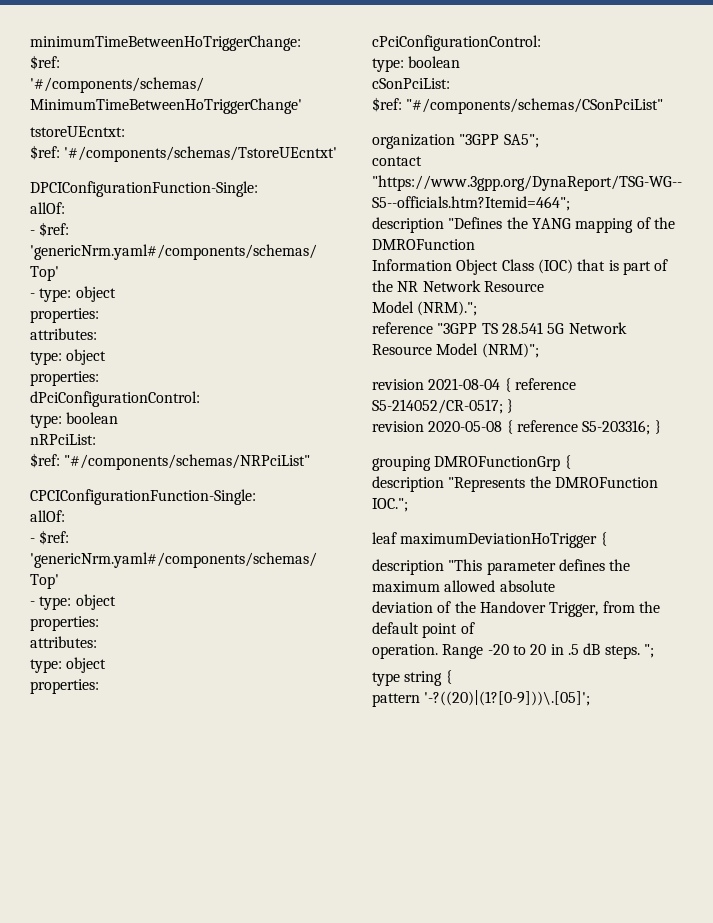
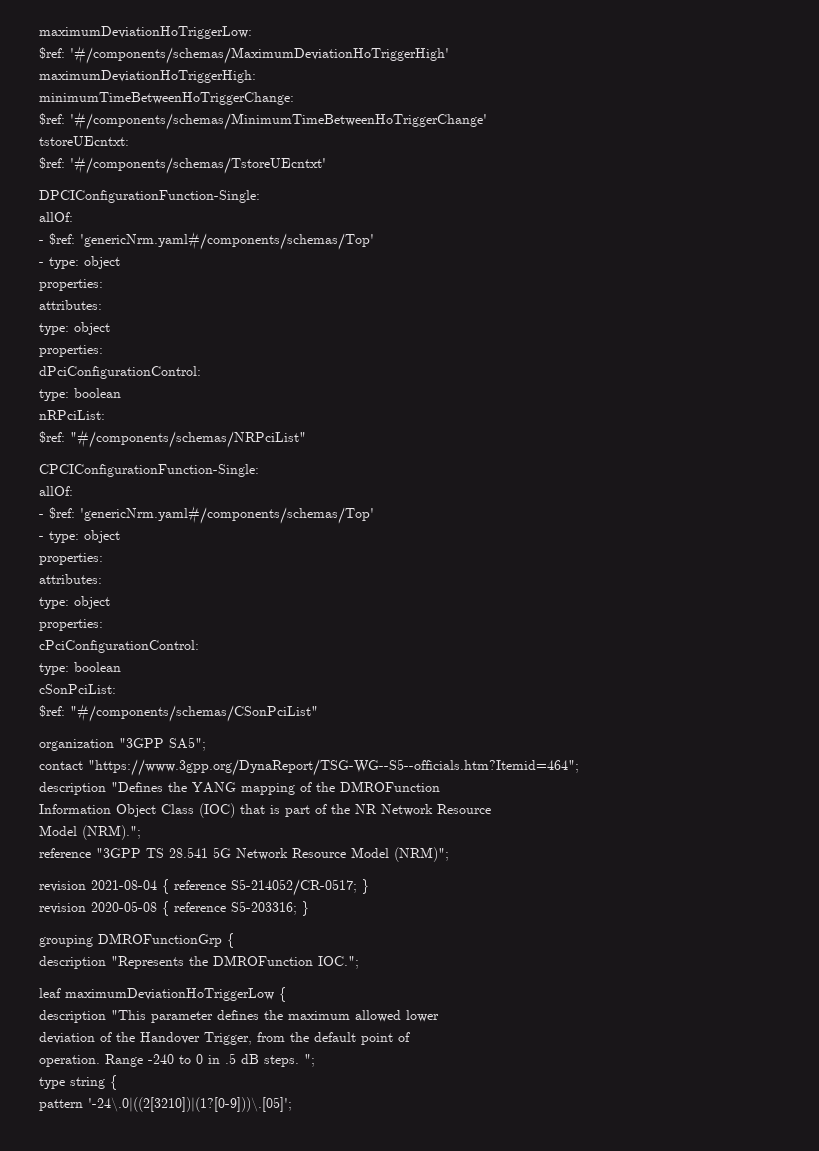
+ maximumDeviationHoTriggerLow:
+ $ref: '#/components/schemas/MaximumDeviationHoTriggerHigh'
+ maximumDeviationHoTriggerHigh:
- leaf maximumDeviationHoTrigger {
+ leaf maximumDeviationHoTriggerLow {
- description "This parameter defines the maximum allowed absolute
+ description "This parameter defines the maximum allowed lower
- Range -20 to 20 in .5 dB steps.
+ Range -240 to 0 in .5 dB steps.
- pattern '-?((20)|(1?[0-9]))\.[05]';
+ pattern '-24\.0|((2[3210])|(1?[0-9]))\.[05]';

